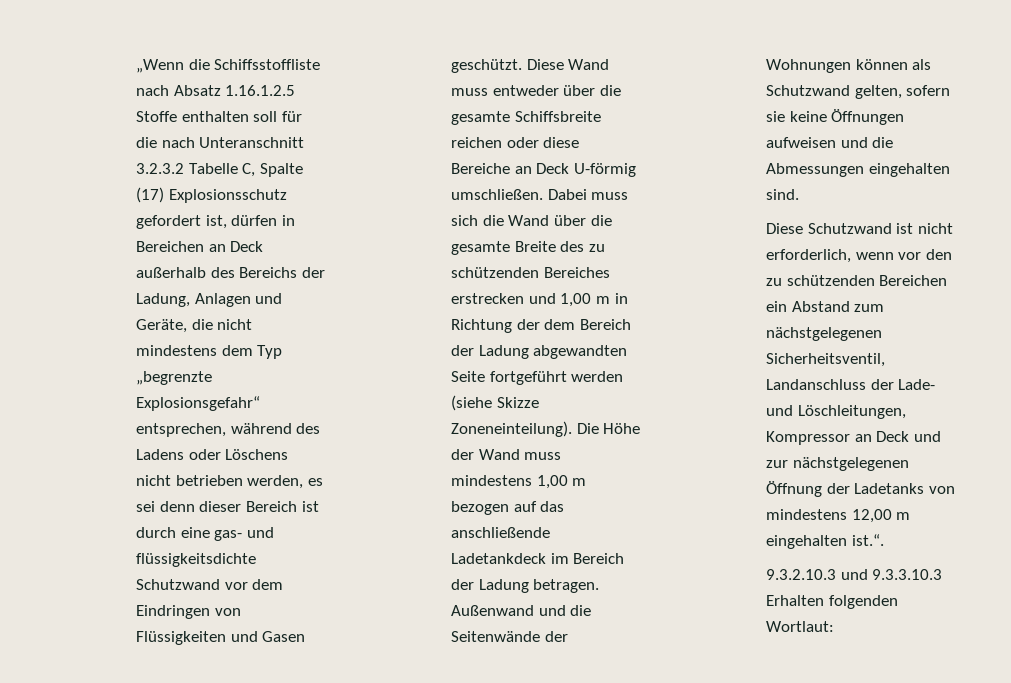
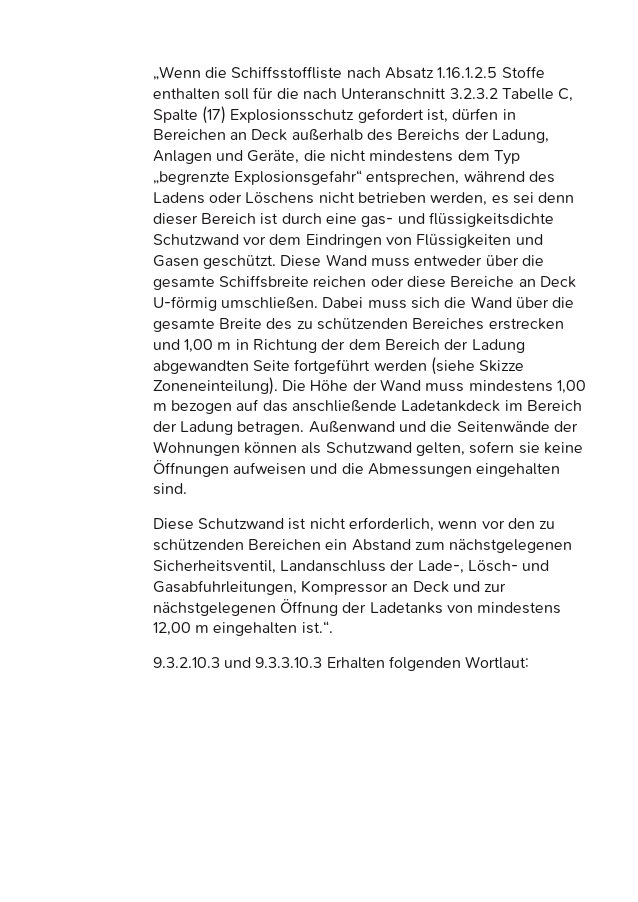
- Diese Schutzwand ist nicht erforderlich, wenn vor den zu schützenden Bereichen ein Abstand zum nächstgelegenen Sicherheitsventil, Landanschluss der Lade- und Löschleitungen, Kompressor an Deck und zur nächstgelegenen Öffnung der Ladetanks von mindestens 12,00 m eingehalten ist.“.
+ Diese Schutzwand ist nicht erforderlich, wenn vor den zu schützenden Bereichen ein Abstand zum nächstgelegenen Sicherheitsventil, Landanschluss der Lade-, Lösch- und Gasabfuhrleitungen, Kompressor an Deck und zur nächstgelegenen Öffnung der Ladetanks von mindestens 12,00 m eingehalten ist.“.

